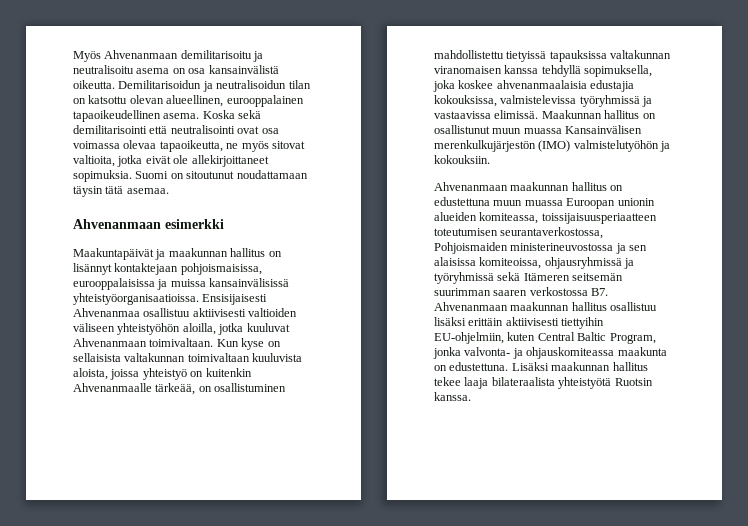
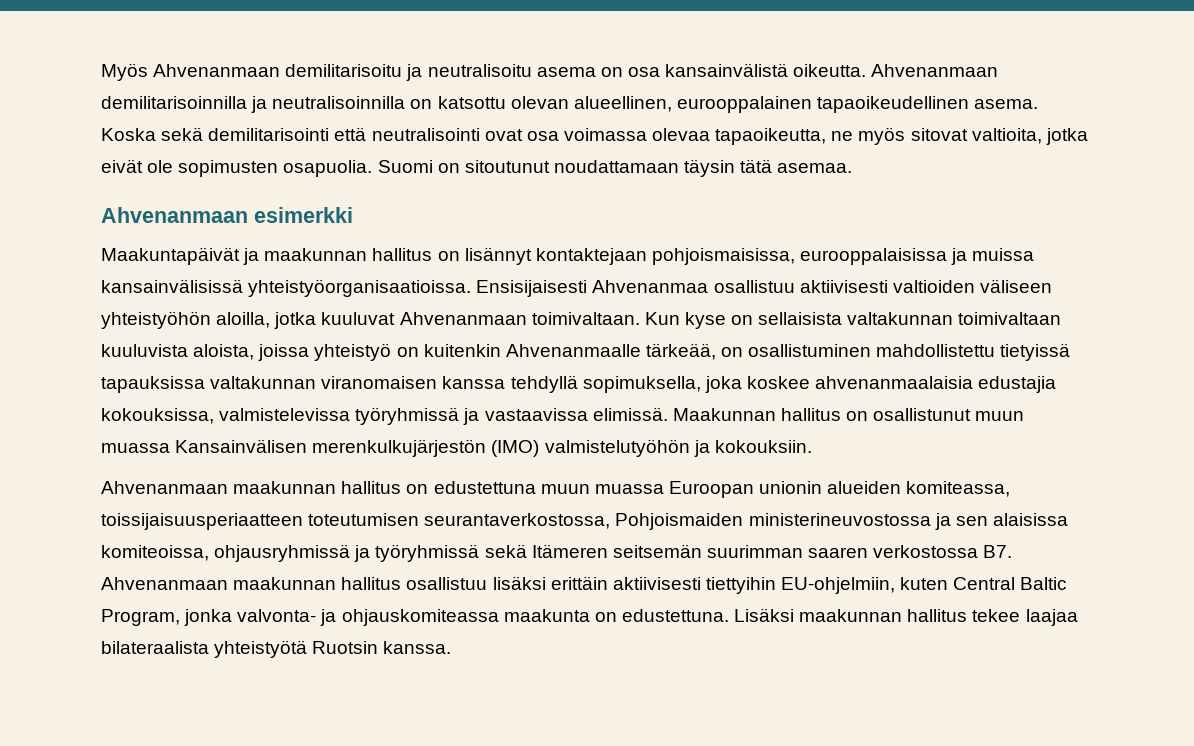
- Demilitarisoidun ja neutralisoidun tilan on katsottu olevan alueellinen, eurooppalainen tapaoikeudellinen asema.
+ Ahvenanmaan demilitarisoinnilla ja neutralisoinnilla on katsottu olevan alueellinen, eurooppalainen tapaoikeudellinen asema.
- Koska sekä demilitarisointi että neutralisointi ovat osa voimassa olevaa tapaoikeutta, ne myös sitovat valtioita, jotka eivät ole allekirjoittaneet sopimuksia.
+ Koska sekä demilitarisointi että neutralisointi ovat osa voimassa olevaa tapaoikeutta, ne myös sitovat valtioita, jotka eivät ole sopimusten osapuolia.
- Lisäksi maakunnan hallitus tekee laaja bilateraalista yhteistyötä Ruotsin kanssa.
+ Lisäksi maakunnan hallitus tekee laajaa bilateraalista yhteistyötä Ruotsin kanssa.

